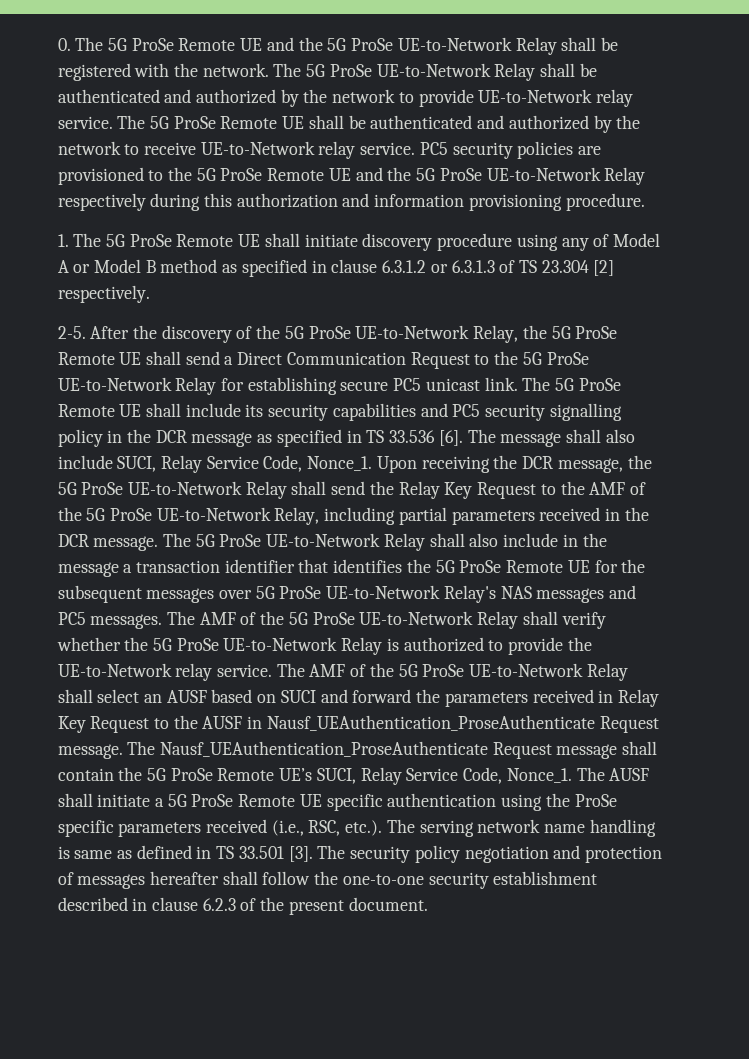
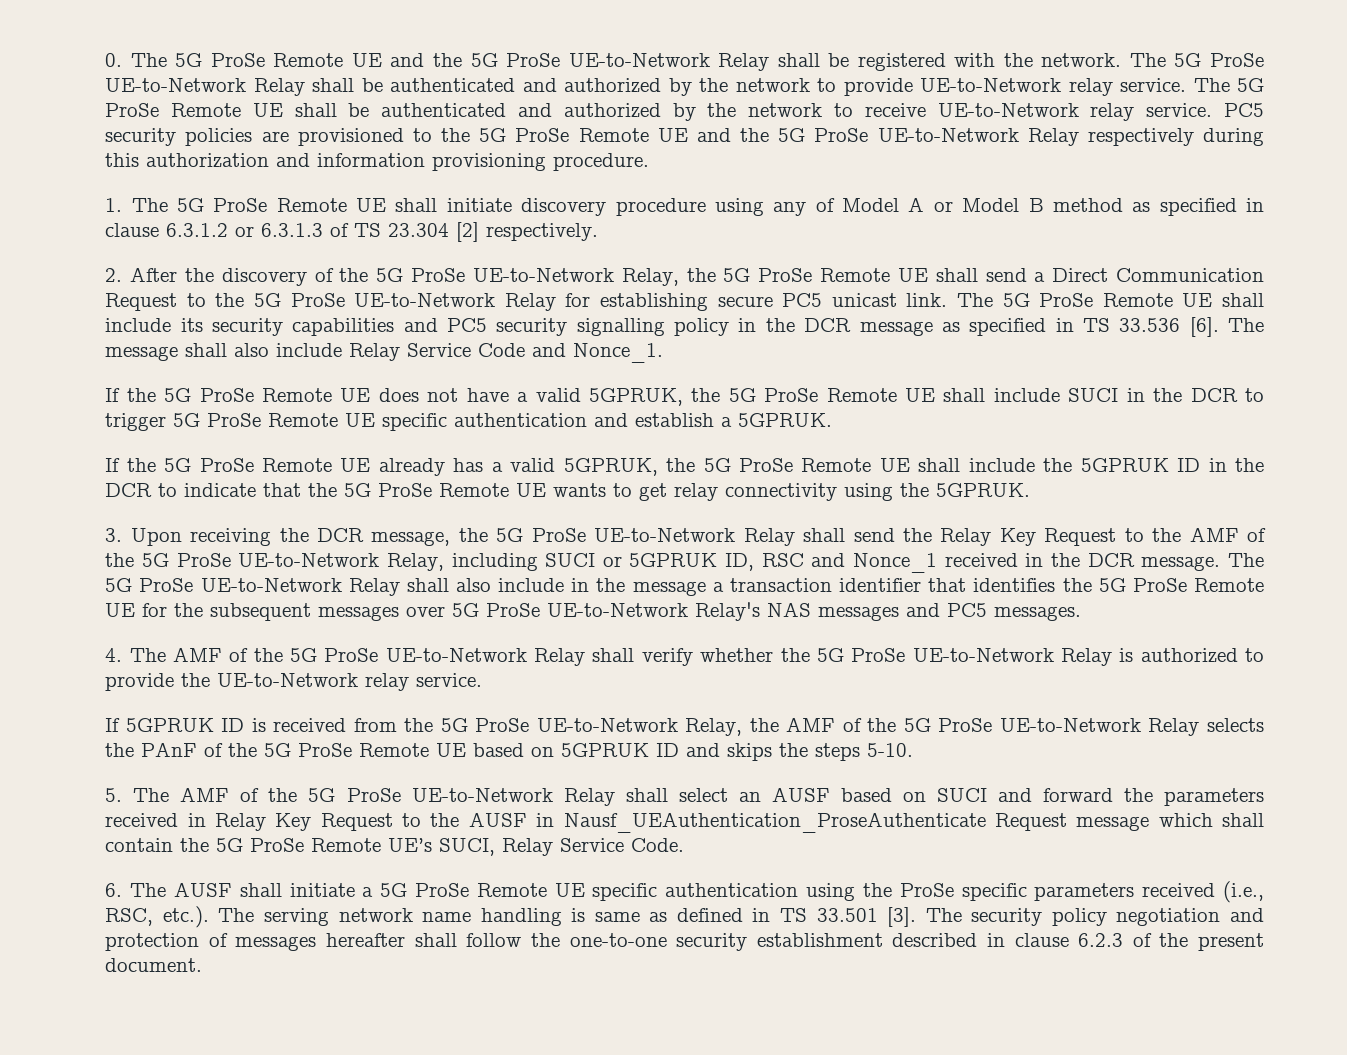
- 2-5. After the discovery of the 5G ProSe UE-to-Network Relay, the 5G ProSe Remote UE shall send a Direct Communication Request to the 5G ProSe UE-to-Network Relay for establishing secure PC5 unicast link.
+ 2. After the discovery of the 5G ProSe UE-to-Network Relay, the 5G ProSe Remote UE shall send a Direct Communication Request to the 5G ProSe UE-to-Network Relay for establishing secure PC5 unicast link.
- The message shall also include SUCI, Relay Service Code, Nonce_1. Upon receiving the DCR message, the 5G ProSe UE-to-Network Relay shall send the Relay Key Request to the AMF of the 5G ProSe UE-to-Network Relay, including partial parameters received in the DCR message.
+ The message shall also include Relay Service Code and Nonce_1.
+ If the 5G ProSe Remote UE does not have a valid 5GPRUK, the 5G ProSe Remote UE shall include SUCI in the DCR to trigger 5G ProSe Remote UE specific authentication and establish a 5GPRUK.
+ If the 5G ProSe Remote UE already has a valid 5GPRUK, the 5G ProSe Remote UE shall include the 5GPRUK ID in the DCR to indicate that the 5G ProSe Remote UE wants to get relay connectivity using the 5GPRUK.
+ 3. Upon receiving the DCR message, the 5G ProSe UE-to-Network Relay shall send the Relay Key Request to the AMF of the 5G ProSe UE-to-Network Relay, including SUCI or 5GPRUK ID, RSC and Nonce_1 received in the DCR message.
- The 5G ProSe UE-to-Network Relay shall also include in the message a transaction identifier that identifies the 5G ProSe Remote UE for the subsequent messages over 5G ProSe UE-to-Network Relay's NAS messages and PC5 messages. The AMF of the 5G ProSe UE-to-Network Relay shall verify whether the 5G ProSe UE-to-Network Relay is authorized to provide the UE-to-Network relay service. The AMF of the 5G ProSe UE-to-Network Relay shall select an AUSF based on SUCI and forward the parameters received in Relay Key Request to the AUSF in Nausf_UEAuthentication_ProseAuthenticate Request message. The Nausf_UEAuthentication_ProseAuthenticate Request message shall contain the 5G ProSe Remote UE’s SUCI, Relay Service Code, Nonce_1. The AUSF shall initiate a 5G ProSe Remote UE specific authentication using the ProSe specific parameters received (i.e., RSC, etc.). The serving network name handling is same as defined in TS 33.501 [3].
+ The 5G ProSe UE-to-Network Relay shall also include in the message a transaction identifier that identifies the 5G ProSe Remote UE for the subsequent messages over 5G ProSe UE-to-Network Relay's NAS messages and PC5 messages.
+ 4. The AMF of the 5G ProSe UE-to-Network Relay shall verify whether the 5G ProSe UE-to-Network Relay is authorized to provide the UE-to-Network relay service.
+ If 5GPRUK ID is received from the 5G ProSe UE-to-Network Relay, the AMF of the 5G ProSe UE-to-Network Relay selects the PAnF of the 5G ProSe Remote UE based on 5GPRUK ID and skips the steps 5-10.
+ 5. The AMF of the 5G ProSe UE-to-Network Relay shall select an AUSF based on SUCI and forward the parameters received in Relay Key Request to the AUSF in Nausf_UEAuthentication_ProseAuthenticate Request message which shall contain the 5G ProSe Remote UE’s SUCI, Relay Service Code.
+ 6. The AUSF shall initiate a 5G ProSe Remote UE specific authentication using the ProSe specific parameters received (i.e., RSC, etc.). The serving network name handling is same as defined in TS 33.501 [3].

